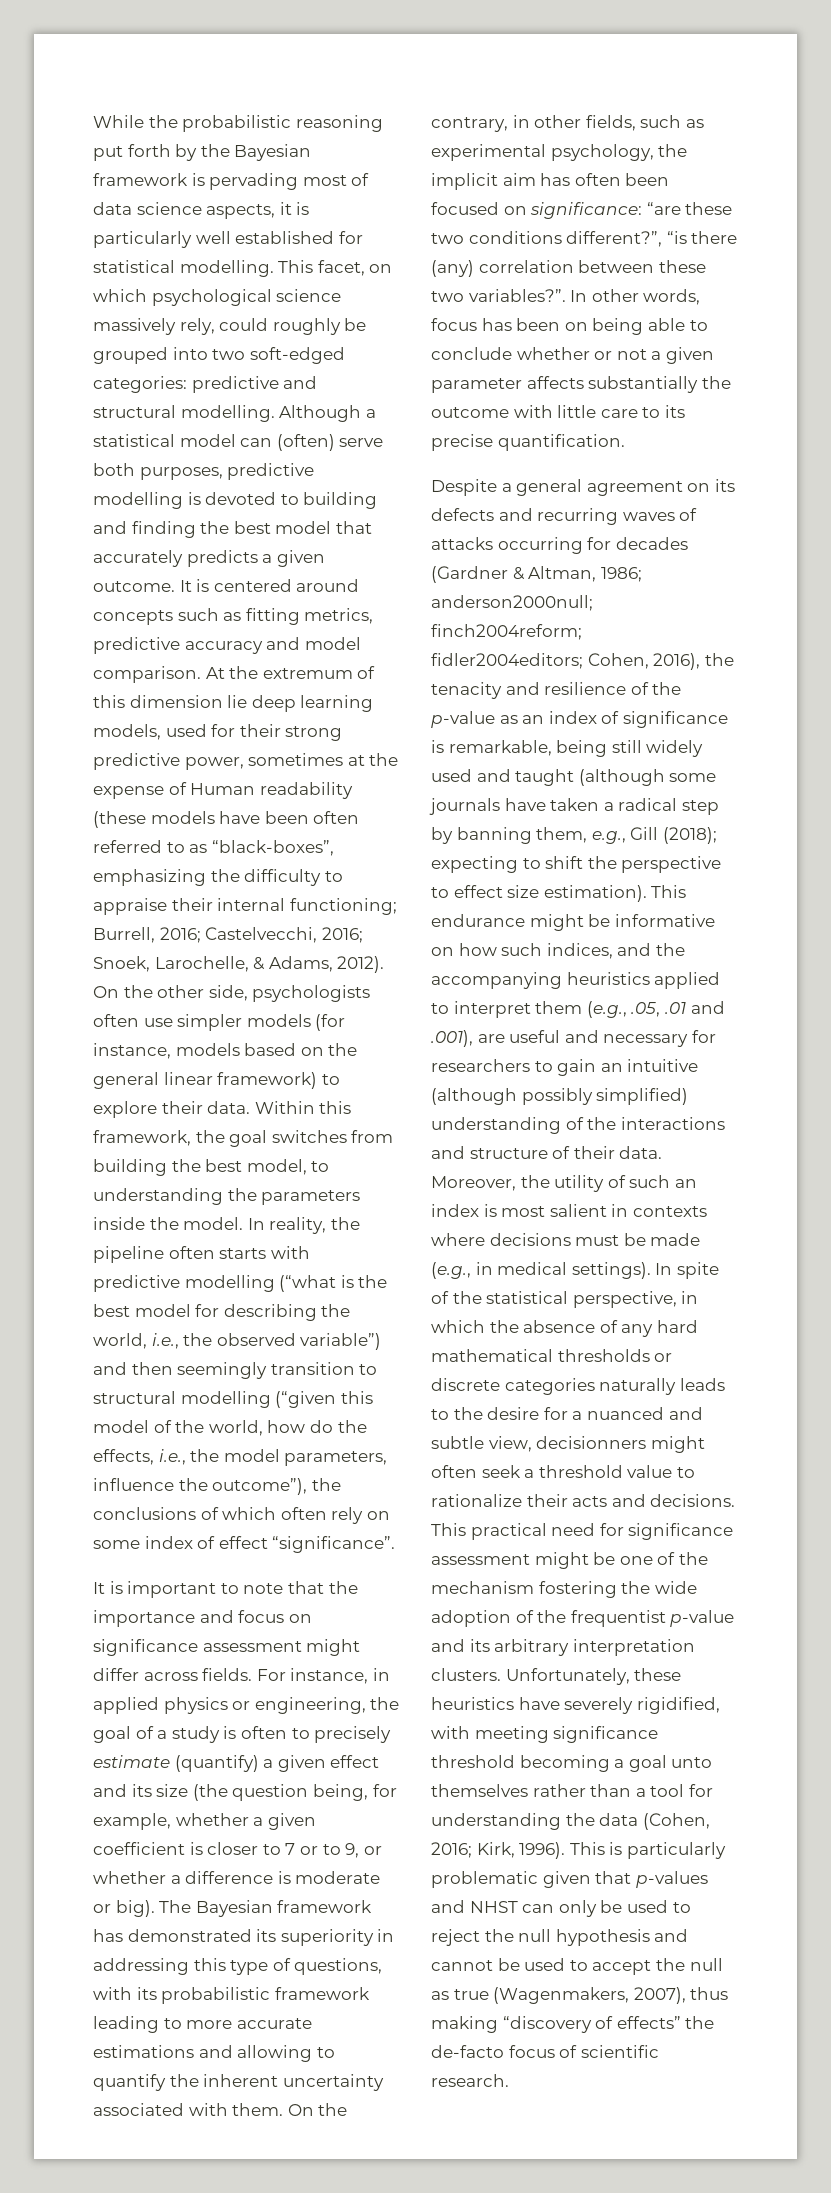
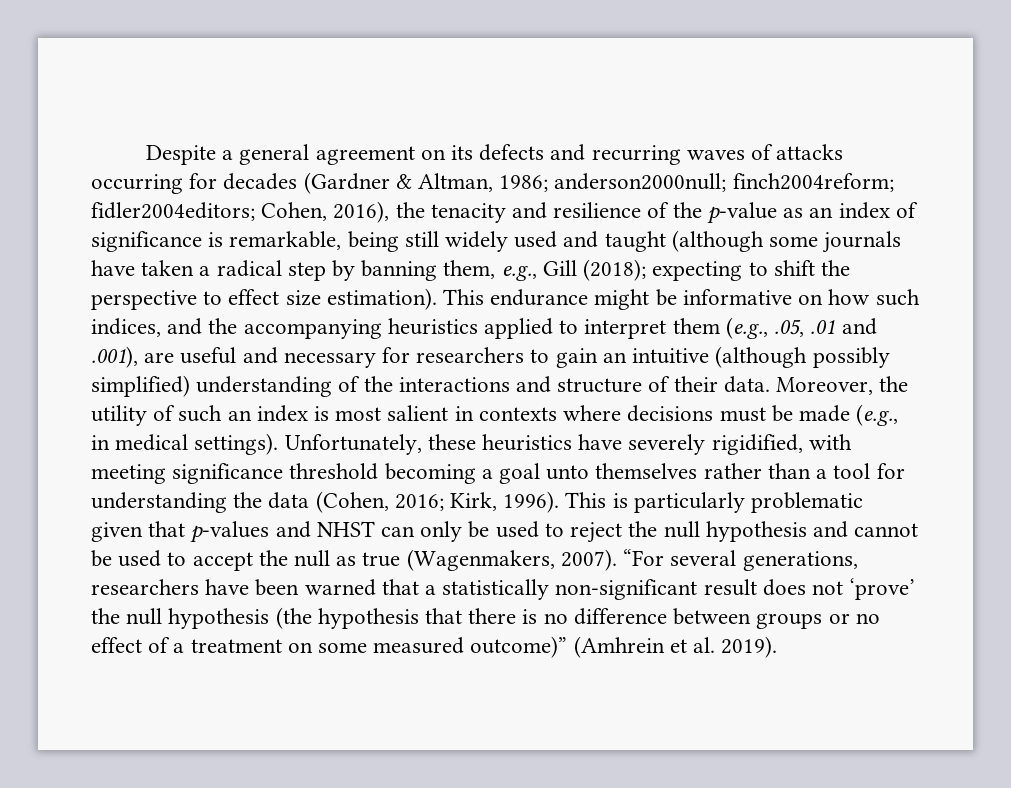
- While the probabilistic reasoning put forth by the Bayesian framework is pervading most of data science aspects, it is particularly well established for statistical modelling. This facet, on which psychological science massively rely, could roughly be grouped into two soft-edged categories: predictive and structural modelling. Although a statistical model can (often) serve both purposes, predictive modelling is devoted to building and finding the best model that accurately predicts a given outcome. It is centered around concepts such as fitting metrics, predictive accuracy and model comparison. At the extremum of this dimension lie deep learning models, used for their strong predictive power, sometimes at the expense of Human readability (these models have been often referred to as “black-boxes”, emphasizing the difficulty to appraise their internal functioning; Burrell, 2016; Castelvecchi, 2016; Snoek, Larochelle, & Adams, 2012). On the other side, psychologists often use simpler models (for instance, models based on the general linear framework) to explore their data. Within this framework, the goal switches from building the best model, to understanding the parameters inside the model. In reality, the pipeline often starts with predictive modelling (“what is the best model for describing the world, i.e., the observed variable”) and then seemingly transition to structural modelling (“given this model of the world, how do the effects, i.e., the model parameters, influence the outcome”), the conclusions of which often rely on some index of effect “significance”.
- It is important to note that the importance and focus on significance assessment might differ across fields. For instance, in applied physics or engineering, the goal of a study is often to precisely estimate (quantify) a given effect and its size (the question being, for example, whether a given coefficient is closer to 7 or to 9, or whether a difference is moderate or big). The Bayesian framework has demonstrated its superiority in addressing this type of questions, with its probabilistic framework leading to more accurate estimations and allowing to quantify the inherent uncertainty associated with them. On the contrary, in other fields, such as experimental psychology, the implicit aim has often been focused on significance: “are these two conditions different?”, “is there (any) correlation between these two variables?”. In other words, focus has been on being able to conclude whether or not a given parameter affects substantially the outcome with little care to its precise quantification.
- In spite of the statistical perspective, in which the absence of any hard mathematical thresholds or discrete categories naturally leads to the desire for a nuanced and subtle view, decisionners might often seek a threshold value to rationalize their acts and decisions. This practical need for significance assessment might be one of the mechanism fostering the wide adoption of the frequentist p-value and its arbitrary interpretation clusters.
- This is particularly problematic given that p-values and NHST can only be used to reject the null hypothesis and cannot be used to accept the null as true (Wagenmakers, 2007), thus making “discovery of effects” the de-facto focus of scientific research.
+ This is particularly problematic given that p-values and NHST can only be used to reject the null hypothesis and cannot be used to accept the null as true (Wagenmakers, 2007). “For several generations, researchers have been warned that a statistically non-significant result does not ‘prove’ the null hypothesis (the hypothesis that there is no difference between groups or no effect of a treatment on some measured outcome)” (Amhrein et al. 2019).

